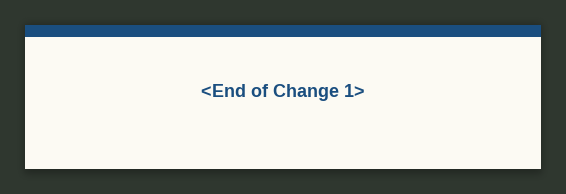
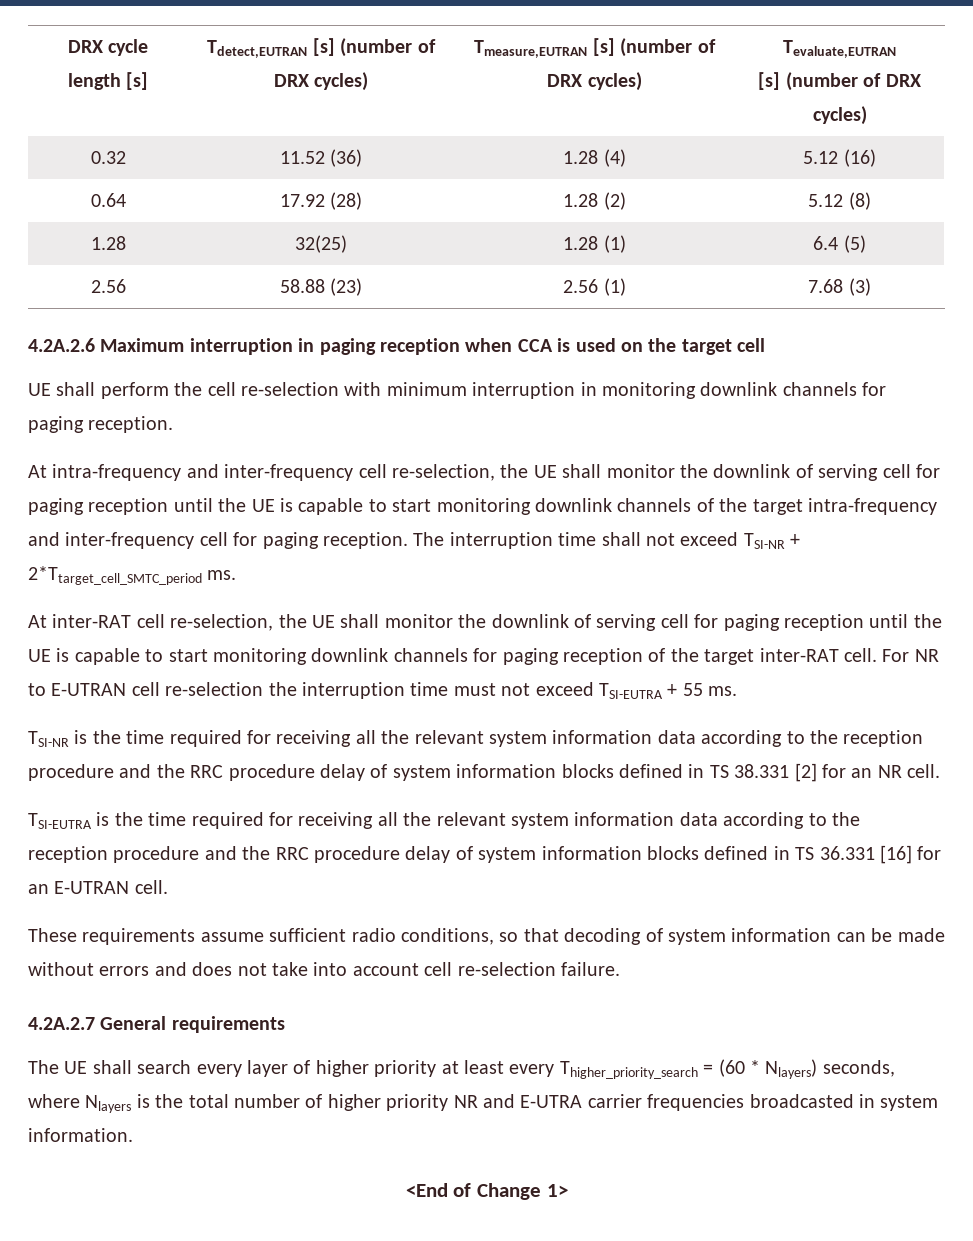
+ DRX cycle length [s] | Tdetect,EUTRAN [s] (number of DRX cycles) | Tmeasure,EUTRAN [s] (number of DRX cycles) | Tevaluate,EUTRAN
+ [s] (number of DRX cycles)
+ 0.32 | 11.52 (36) | 1.28 (4) | 5.12 (16)
+ 0.64 | 17.92 (28) | 1.28 (2) | 5.12 (8)
+ 1.28 | 32(25) | 1.28 (1) | 6.4 (5)
+ 2.56 | 58.88 (23) | 2.56 (1) | 7.68 (3)
+ 4.2A.2.6 Maximum interruption in paging reception when CCA is used on the target cell
+ UE shall perform the cell re-selection with minimum interruption in monitoring downlink channels for paging reception.
+ At intra-frequency and inter-frequency cell re-selection, the UE shall monitor the downlink of serving cell for paging reception until the UE is capable to start monitoring downlink channels of the target intra-frequency and inter-frequency cell for paging reception. The interruption time shall not exceed TSI-NR + 2*Ttarget_cell_SMTC_period ms.
+ At inter-RAT cell re-selection, the UE shall monitor the downlink of serving cell for paging reception until the UE is capable to start monitoring downlink channels for paging reception of the target inter-RAT cell. For NR to E-UTRAN cell re-selection the interruption time must not exceed TSI-EUTRA + 55 ms.
+ TSI-NR is the time required for receiving all the relevant system information data according to the reception procedure and the RRC procedure delay of system information blocks defined in TS 38.331 [2] for an NR cell.
+ TSI-EUTRA is the time required for receiving all the relevant system information data according to the reception procedure and the RRC procedure delay of system information blocks defined in TS 36.331 [16] for an E-UTRAN cell.
+ These requirements assume sufficient radio conditions, so that decoding of system information can be made without errors and does not take into account cell re-selection failure.
+ 4.2A.2.7 General requirements
+ The UE shall search every layer of higher priority at least every Thigher_priority_search = (60 * Nlayers) seconds, where Nlayers is the total number of higher priority NR and E-UTRA carrier frequencies broadcasted in system information.

